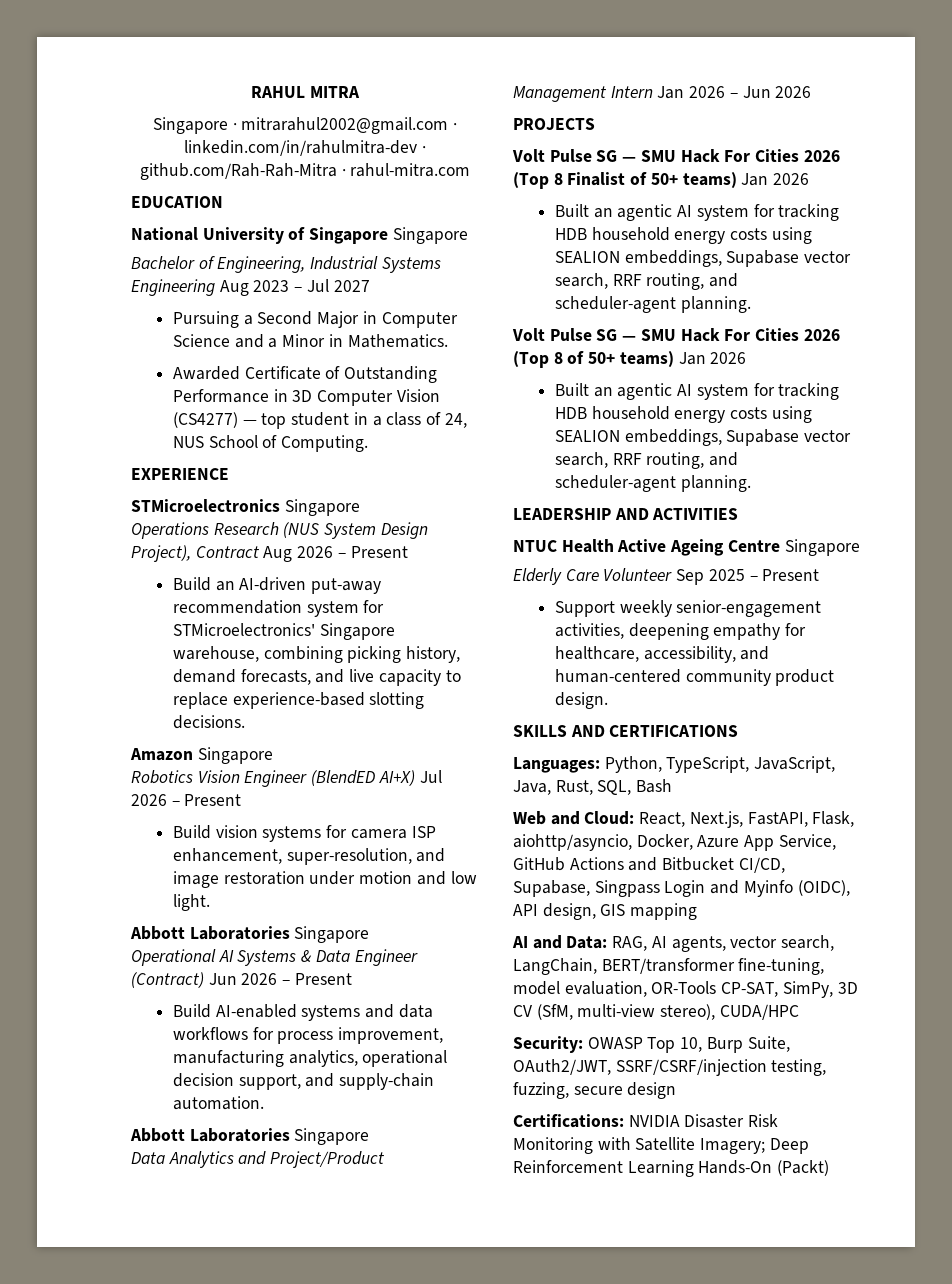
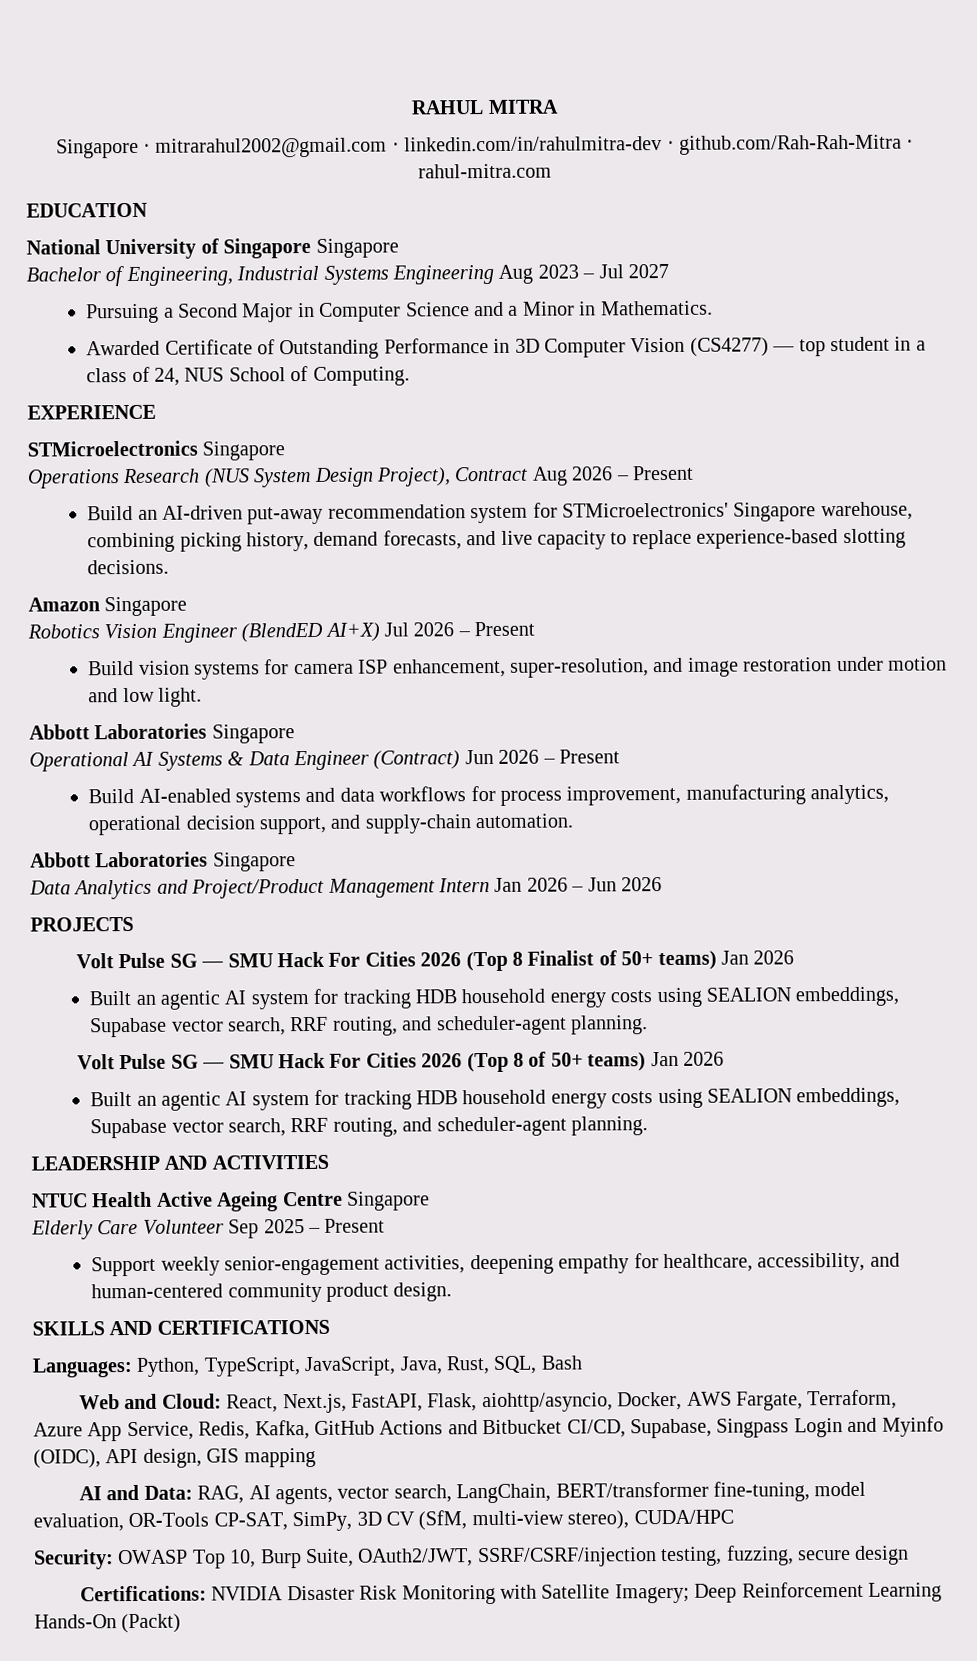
- Web and Cloud: React, Next.js, FastAPI, Flask, aiohttp/asyncio, Docker, Azure App Service, GitHub Actions and Bitbucket CI/CD, Supabase, Singpass Login and Myinfo (OIDC), API design, GIS mapping
+ Web and Cloud: React, Next.js, FastAPI, Flask, aiohttp/asyncio, Docker, AWS Fargate, Terraform, Azure App Service, Redis, Kafka, GitHub Actions and Bitbucket CI/CD, Supabase, Singpass Login and Myinfo (OIDC), API design, GIS mapping

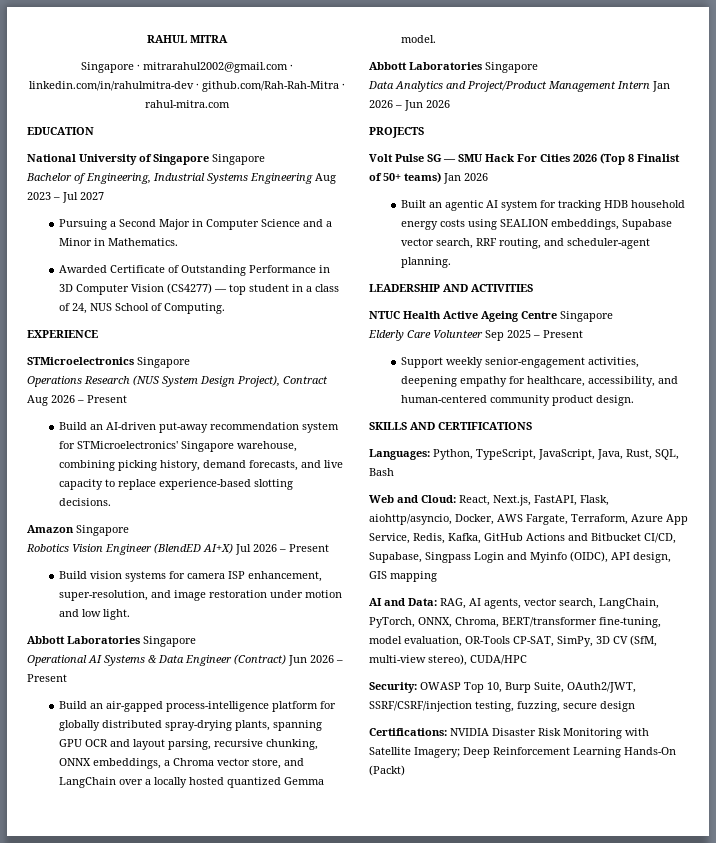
- Build AI-enabled systems and data workflows for process improvement, manufacturing analytics, operational decision support, and supply-chain automation.
+ Build an air-gapped process-intelligence platform for globally distributed spray-drying plants, spanning GPU OCR and layout parsing, recursive chunking, ONNX embeddings, a Chroma vector store, and LangChain over a locally hosted quantized Gemma model.
- Volt Pulse SG — SMU Hack For Cities 2026 (Top 8 of 50+ teams) Jan 2026
- Built an agentic AI system for tracking HDB household energy costs using SEALION embeddings, Supabase vector search, RRF routing, and scheduler-agent planning.
- AI and Data: RAG, AI agents, vector search, LangChain, BERT/transformer fine-tuning, model evaluation, OR-Tools CP-SAT, SimPy, 3D CV (SfM, multi-view stereo), CUDA/HPC
+ AI and Data: RAG, AI agents, vector search, LangChain, PyTorch, ONNX, Chroma, BERT/transformer fine-tuning, model evaluation, OR-Tools CP-SAT, SimPy, 3D CV (SfM, multi-view stereo), CUDA/HPC

